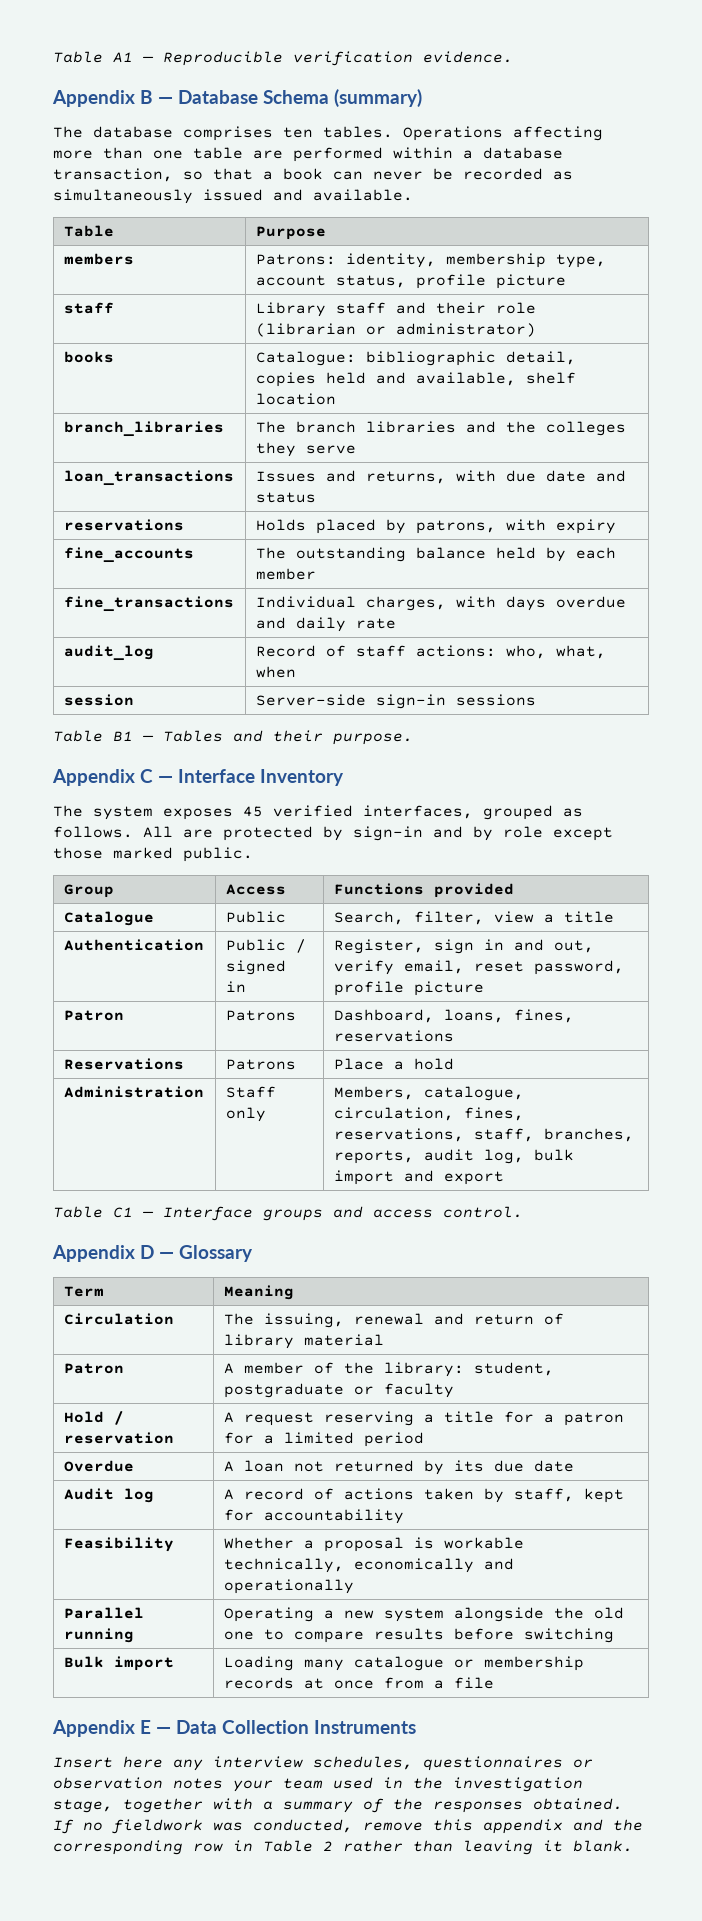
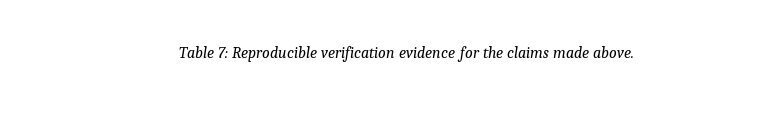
- Table A1 — Reproducible verification evidence.
- Appendix B — Database Schema (summary)
- The database comprises ten tables. Operations affecting more than one table are performed within a database transaction, so that a book can never be recorded as simultaneously issued and available.
- Table | Purpose
- members | Patrons: identity, membership type, account status, profile picture
- staff | Library staff and their role (librarian or administrator)
- books | Catalogue: bibliographic detail, copies held and available, shelf location
- branch_libraries | The branch libraries and the colleges they serve
- loan_transactions | Issues and returns, with due date and status
- reservations | Holds placed by patrons, with expiry
- fine_accounts | The outstanding balance held by each member
- fine_transactions | Individual charges, with days overdue and daily rate
- audit_log | Record of staff actions: who, what, when
- session | Server-side sign-in sessions
- Table B1 — Tables and their purpose.
- Appendix C — Interface Inventory
- The system exposes 45 verified interfaces, grouped as follows. All are protected by sign-in and by role except those marked public.
- Group | Access | Functions provided
- Catalogue | Public | Search, filter, view a title
- Authentication | Public / signed in | Register, sign in and out, verify email, reset password, profile picture
- Patron | Patrons | Dashboard, loans, fines, reservations
- Reservations | Patrons | Place a hold
- Administration | Staff only | Members, catalogue, circulation, fines, reservations, staff, branches, reports, audit log, bulk import and export
- Table C1 — Interface groups and access control.
- Appendix D — Glossary
- Term | Meaning
- Circulation | The issuing, renewal and return of library material
- Patron | A member of the library: student, postgraduate or faculty
- Hold / reservation | A request reserving a title for a patron for a limited period
- Overdue | A loan not returned by its due date
- Audit log | A record of actions taken by staff, kept for accountability
- Feasibility | Whether a proposal is workable technically, economically and operationally
- Parallel running | Operating a new system alongside the old one to compare results before switching
- Bulk import | Loading many catalogue or membership records at once from a file
- Appendix E — Data Collection Instruments
- Insert here any interview schedules, questionnaires or observation notes your team used in the investigation stage, together with a summary of the responses obtained. If no fieldwork was conducted, remove this appendix and the corresponding row in Table 2 rather than leaving it blank.
+ Table 7: Reproducible verification evidence for the claims made above.

